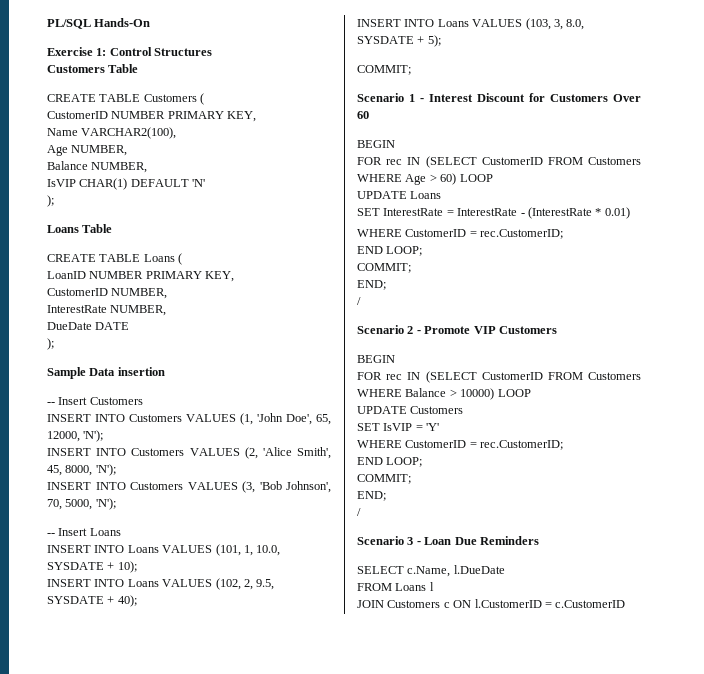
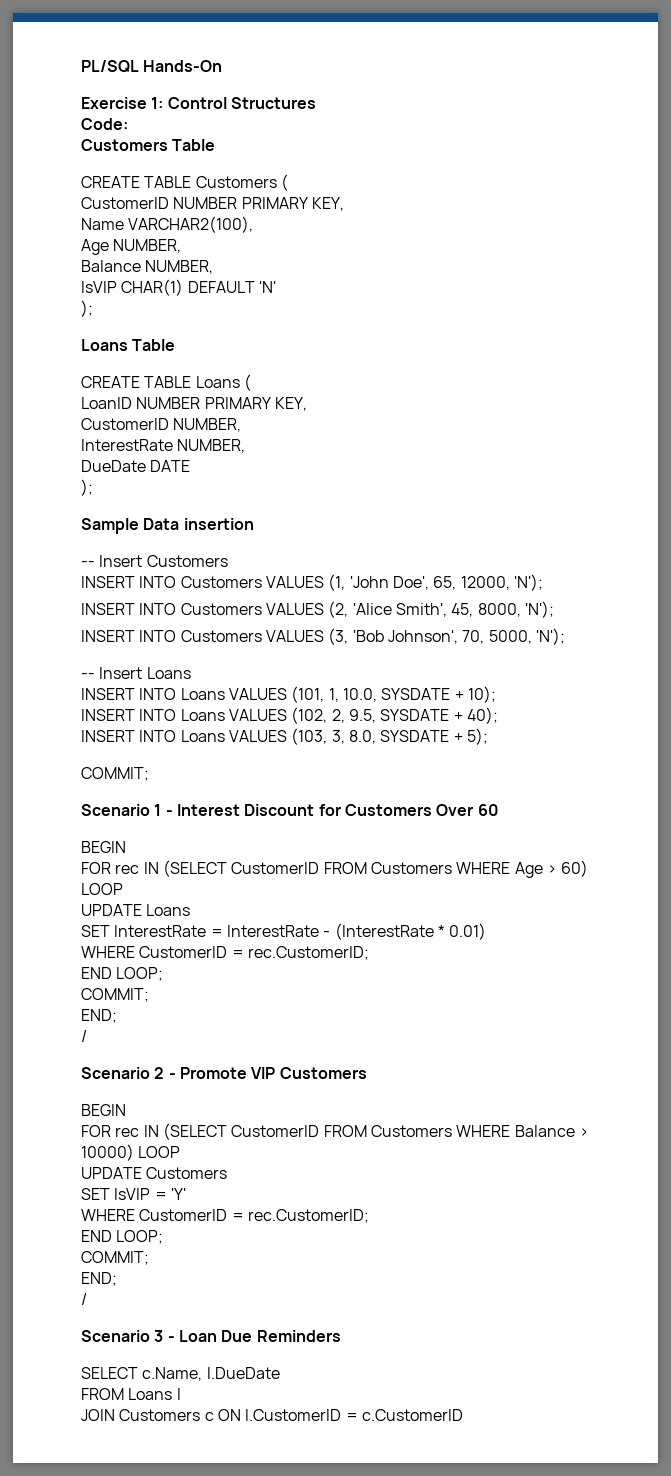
+ Code:

